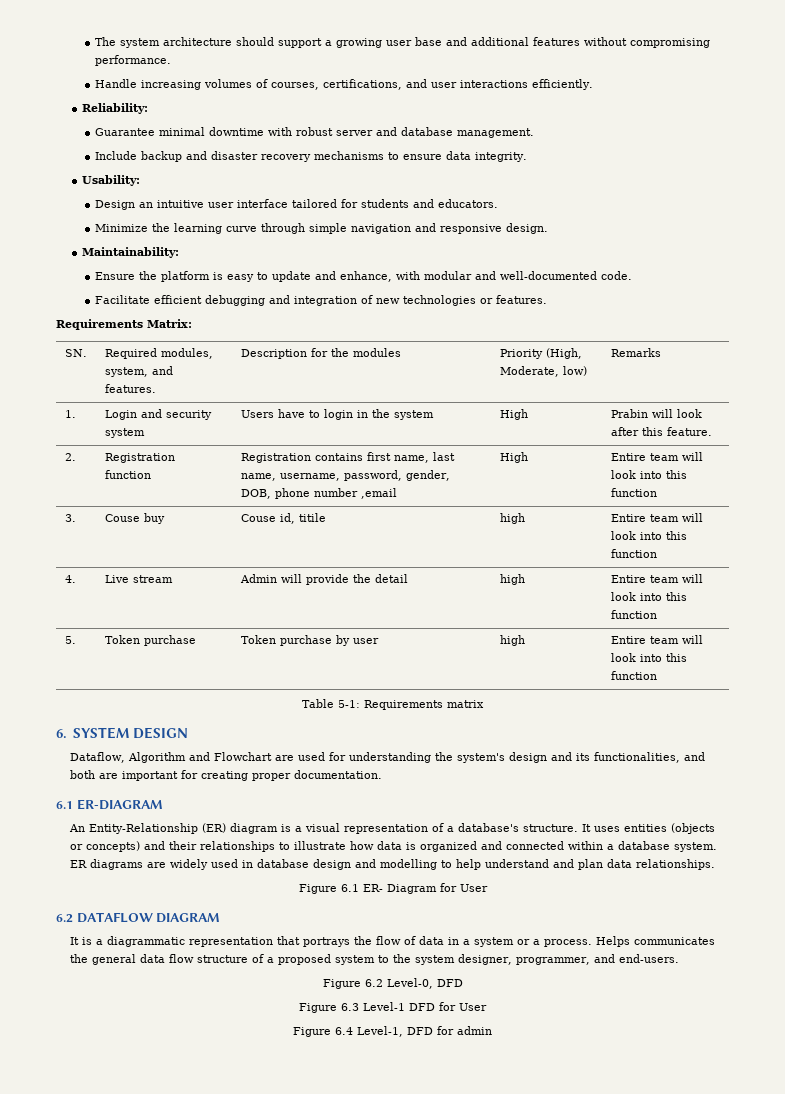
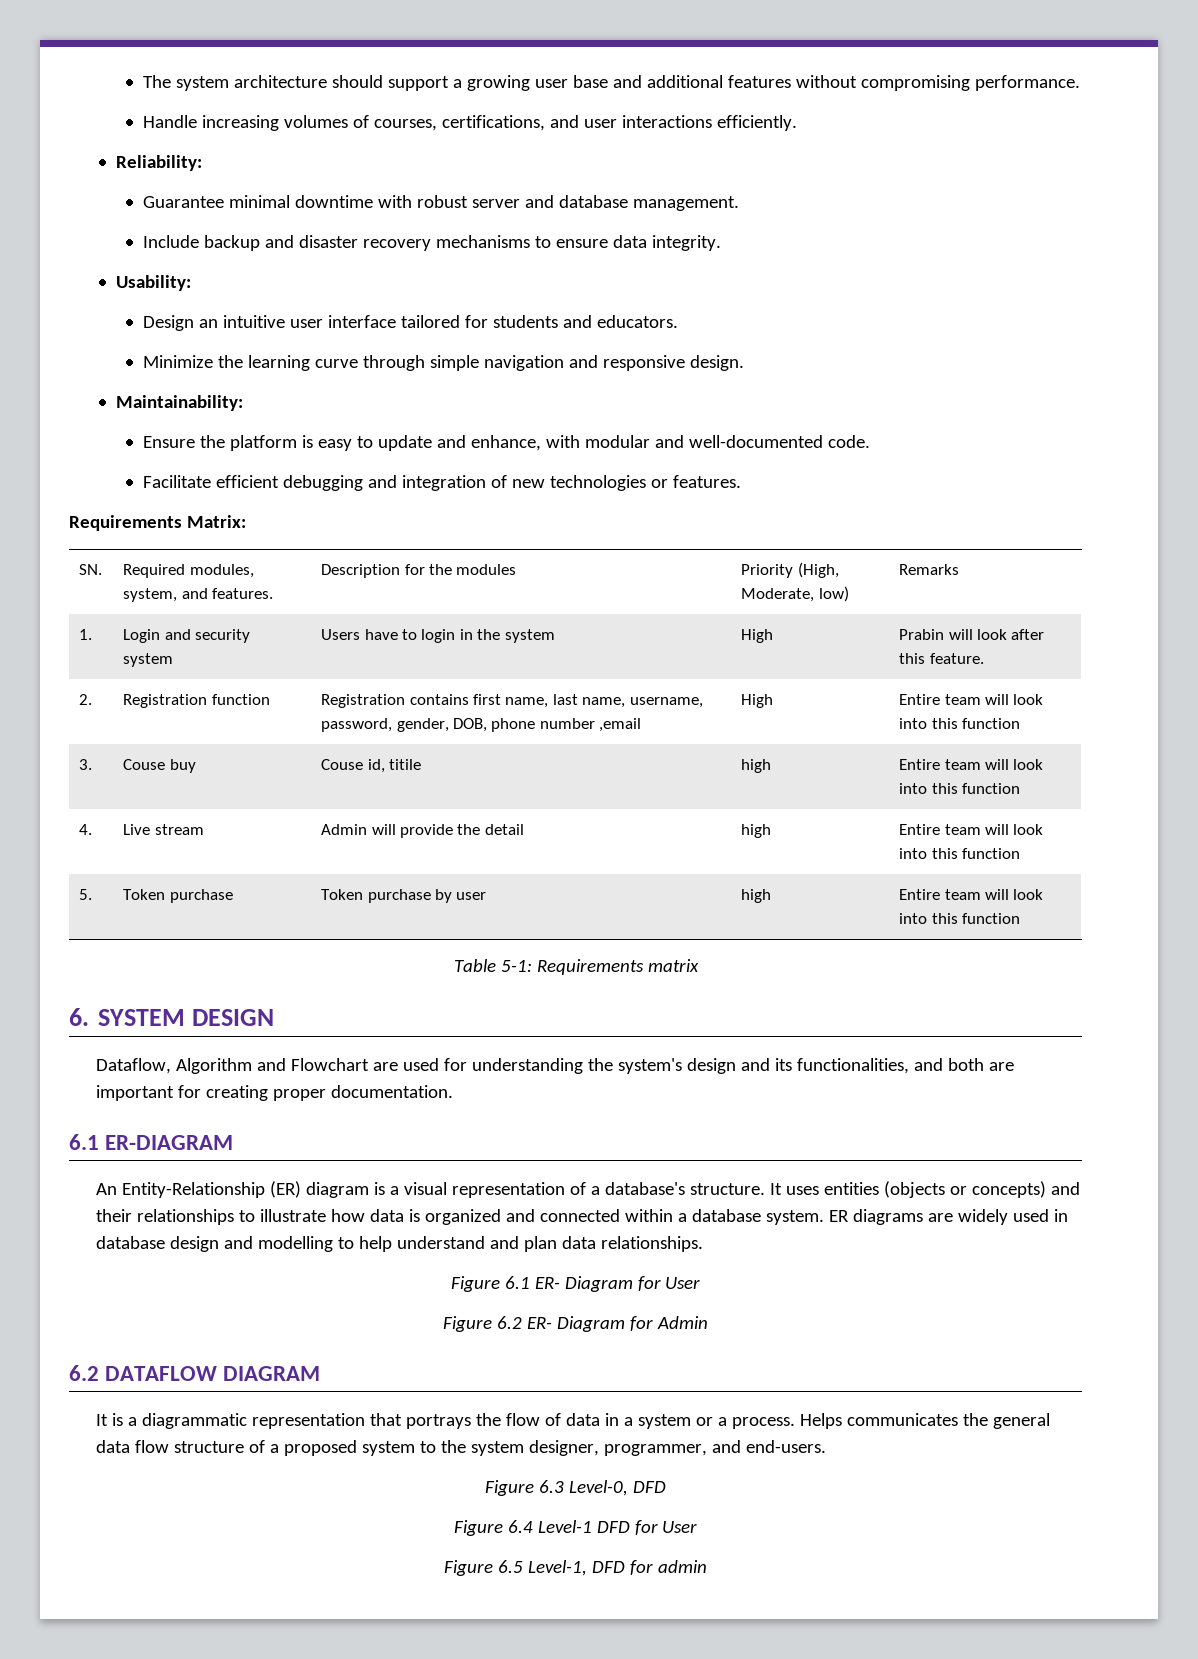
+ Figure 6.2 ER- Diagram for Admin
- Figure 6.2 Level-0, DFD
+ Figure 6.3 Level-0, DFD
- Figure 6.3 Level-1 DFD for User
+ Figure 6.4 Level-1 DFD for User
- Figure 6.4 Level-1, DFD for admin
+ Figure 6.5 Level-1, DFD for admin

